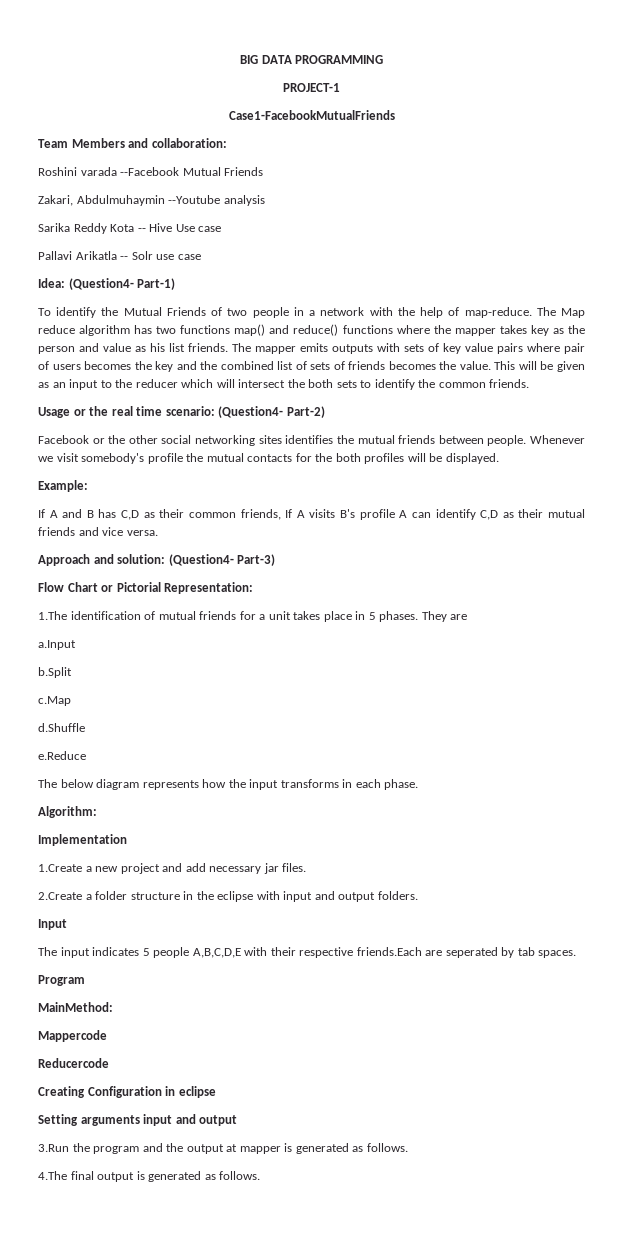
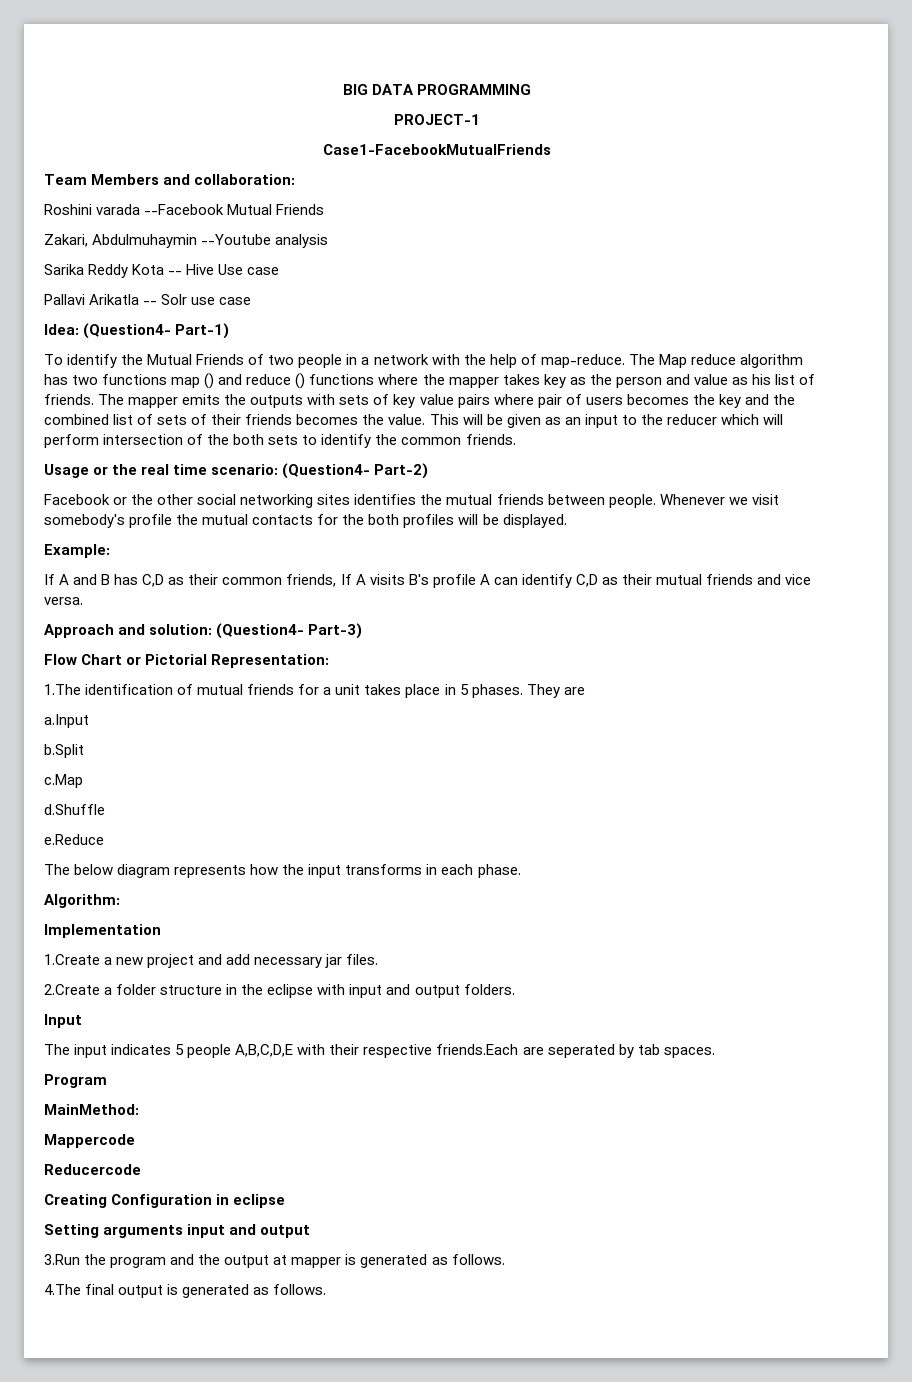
- The Map reduce algorithm has two functions map() and reduce() functions where the mapper takes key as the person and value as his list friends.
+ The Map reduce algorithm has two functions map () and reduce () functions where the mapper takes key as the person and value as his list of friends.
- The mapper emits outputs with sets of key value pairs where pair of users becomes the key and the combined list of sets of friends becomes the value.
+ The mapper emits the outputs with sets of key value pairs where pair of users becomes the key and the combined list of sets of their friends becomes the value.
- This will be given as an input to the reducer which will intersect the both sets to identify the common friends.
+ This will be given as an input to the reducer which will perform intersection of the both sets to identify the common friends.

